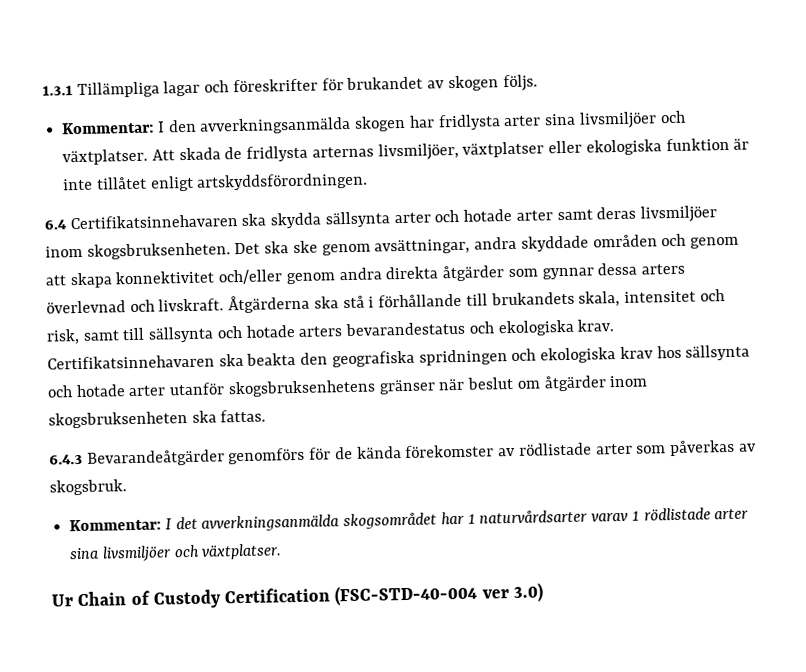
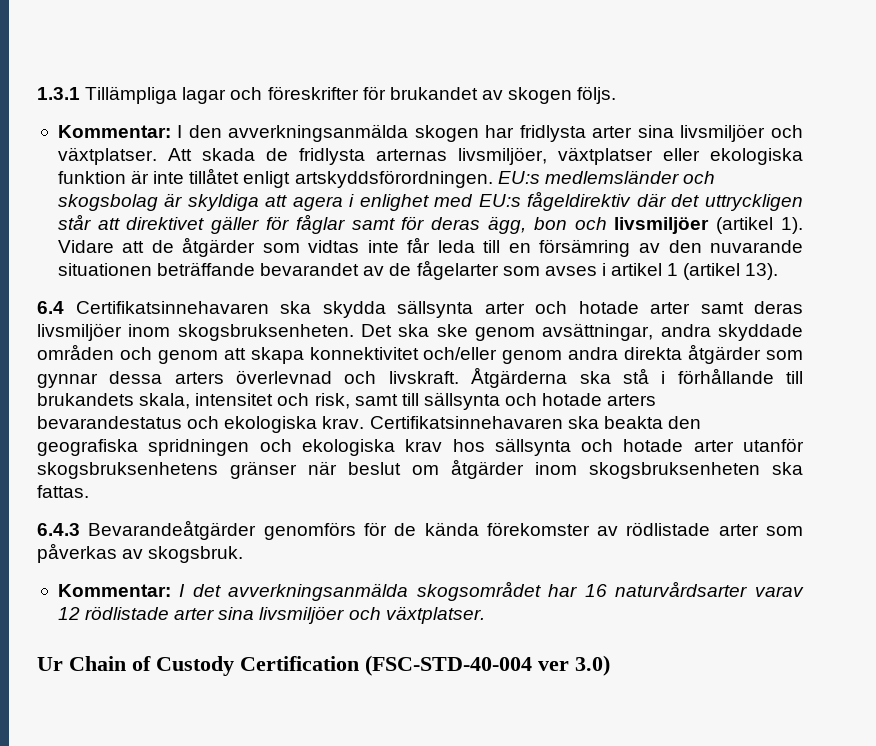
+ EU:s medlemsländer och skogsbolag är skyldiga att agera i enlighet med EU:s fågeldirektiv där det uttryckligen står att direktivet gäller för fåglar samt för deras ägg, bon och livsmiljöer (artikel 1). Vidare att de åtgärder som vidtas inte får leda till en försämring av den nuvarande situationen beträffande bevarandet av de fågelarter som avses i artikel 1 (artikel 13).
- Kommentar: I det avverkningsanmälda skogsområdet har 1 naturvårdsarter varav 1 rödlistade arter sina livsmiljöer och växtplatser.
+ Kommentar: I det avverkningsanmälda skogsområdet har 16 naturvårdsarter varav 12 rödlistade arter sina livsmiljöer och växtplatser.

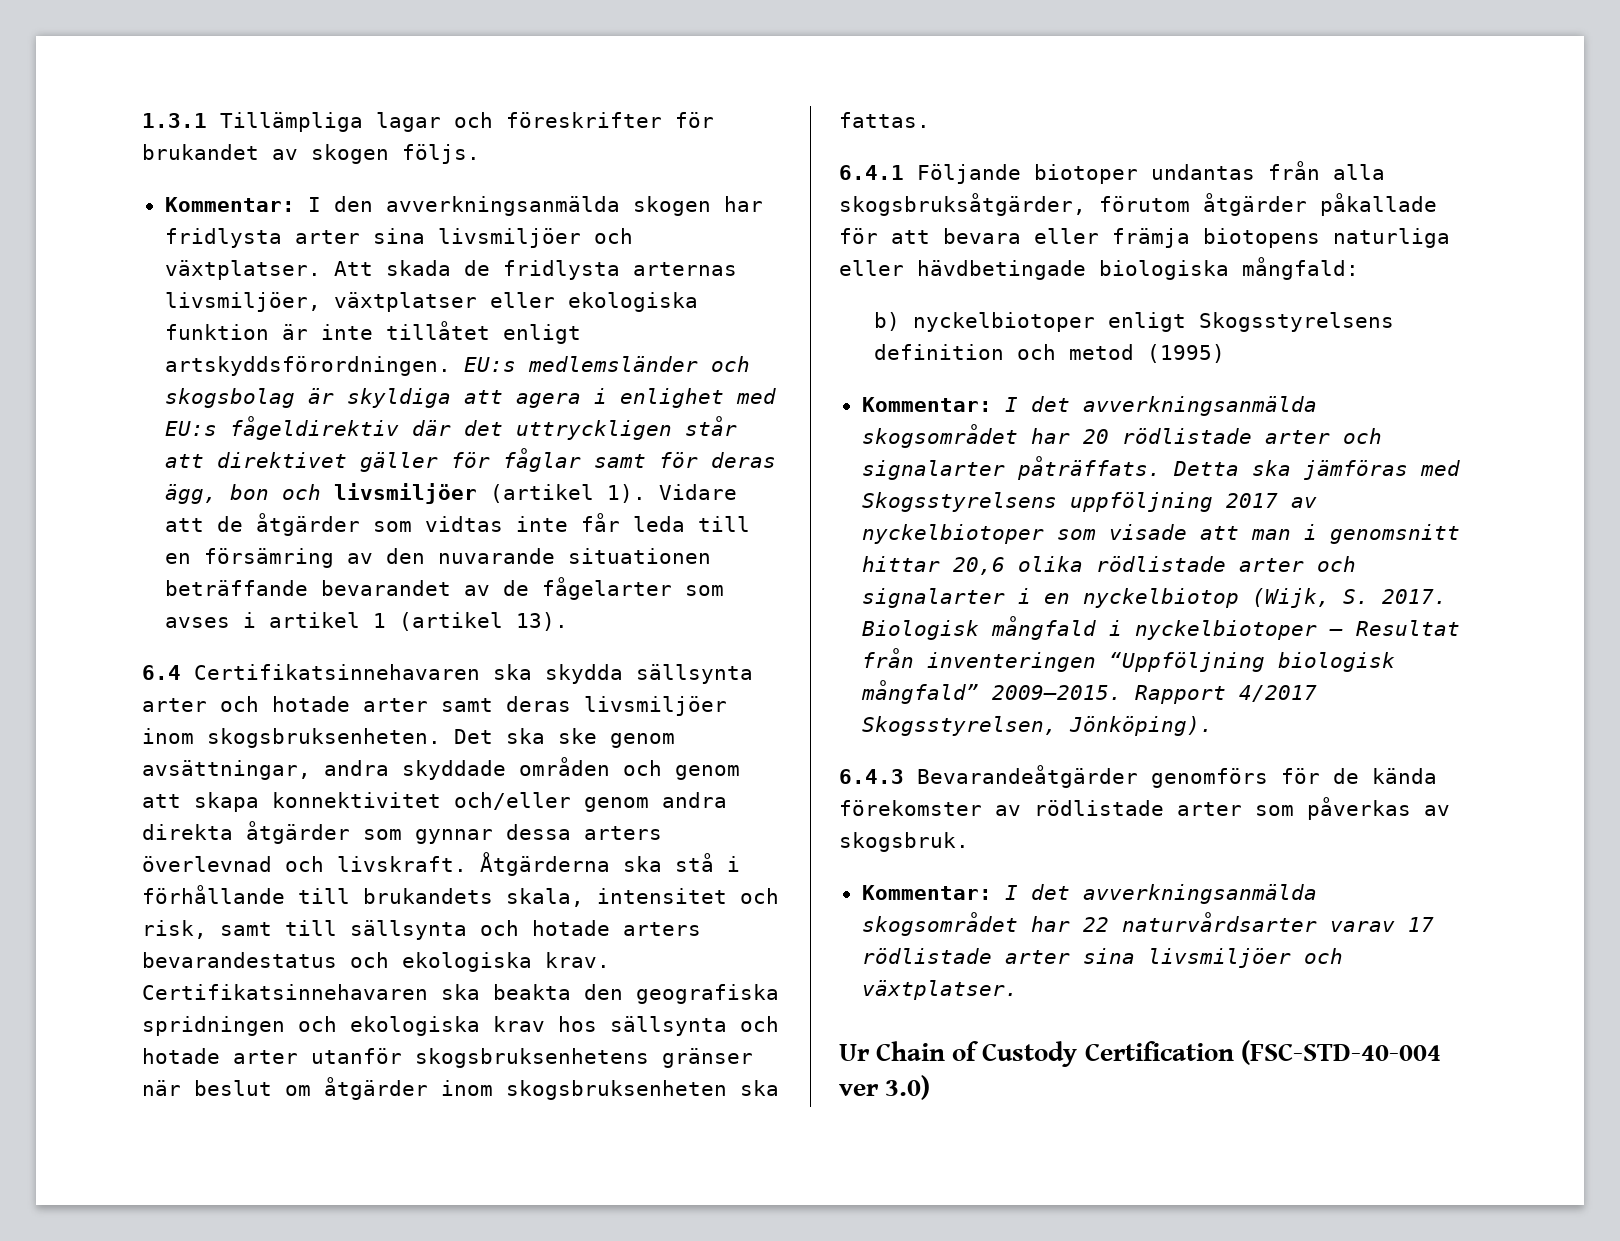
+ 6.4.1 Följande biotoper undantas från alla skogsbruksåtgärder, förutom åtgärder påkallade för att bevara eller främja biotopens naturliga eller hävdbetingade biologiska mångfald:
+ b) nyckelbiotoper enligt Skogsstyrelsens definition och metod (1995)
+ Kommentar: I det avverkningsanmälda skogsområdet har 20 rödlistade arter och signalarter påträffats. Detta ska jämföras med Skogsstyrelsens uppföljning 2017 av nyckelbiotoper som visade att man i genomsnitt hittar 20,6 olika rödlistade arter och signalarter i en nyckelbiotop (Wijk, S. 2017. Biologisk mångfald i nyckelbiotoper – Resultat från inventeringen “Uppföljning biologisk mångfald” 2009–2015. Rapport 4/2017 Skogsstyrelsen, Jönköping).
- Kommentar: I det avverkningsanmälda skogsområdet har 16 naturvårdsarter varav 12 rödlistade arter sina livsmiljöer och växtplatser.
+ Kommentar: I det avverkningsanmälda skogsområdet har 22 naturvårdsarter varav 17 rödlistade arter sina livsmiljöer och växtplatser.

